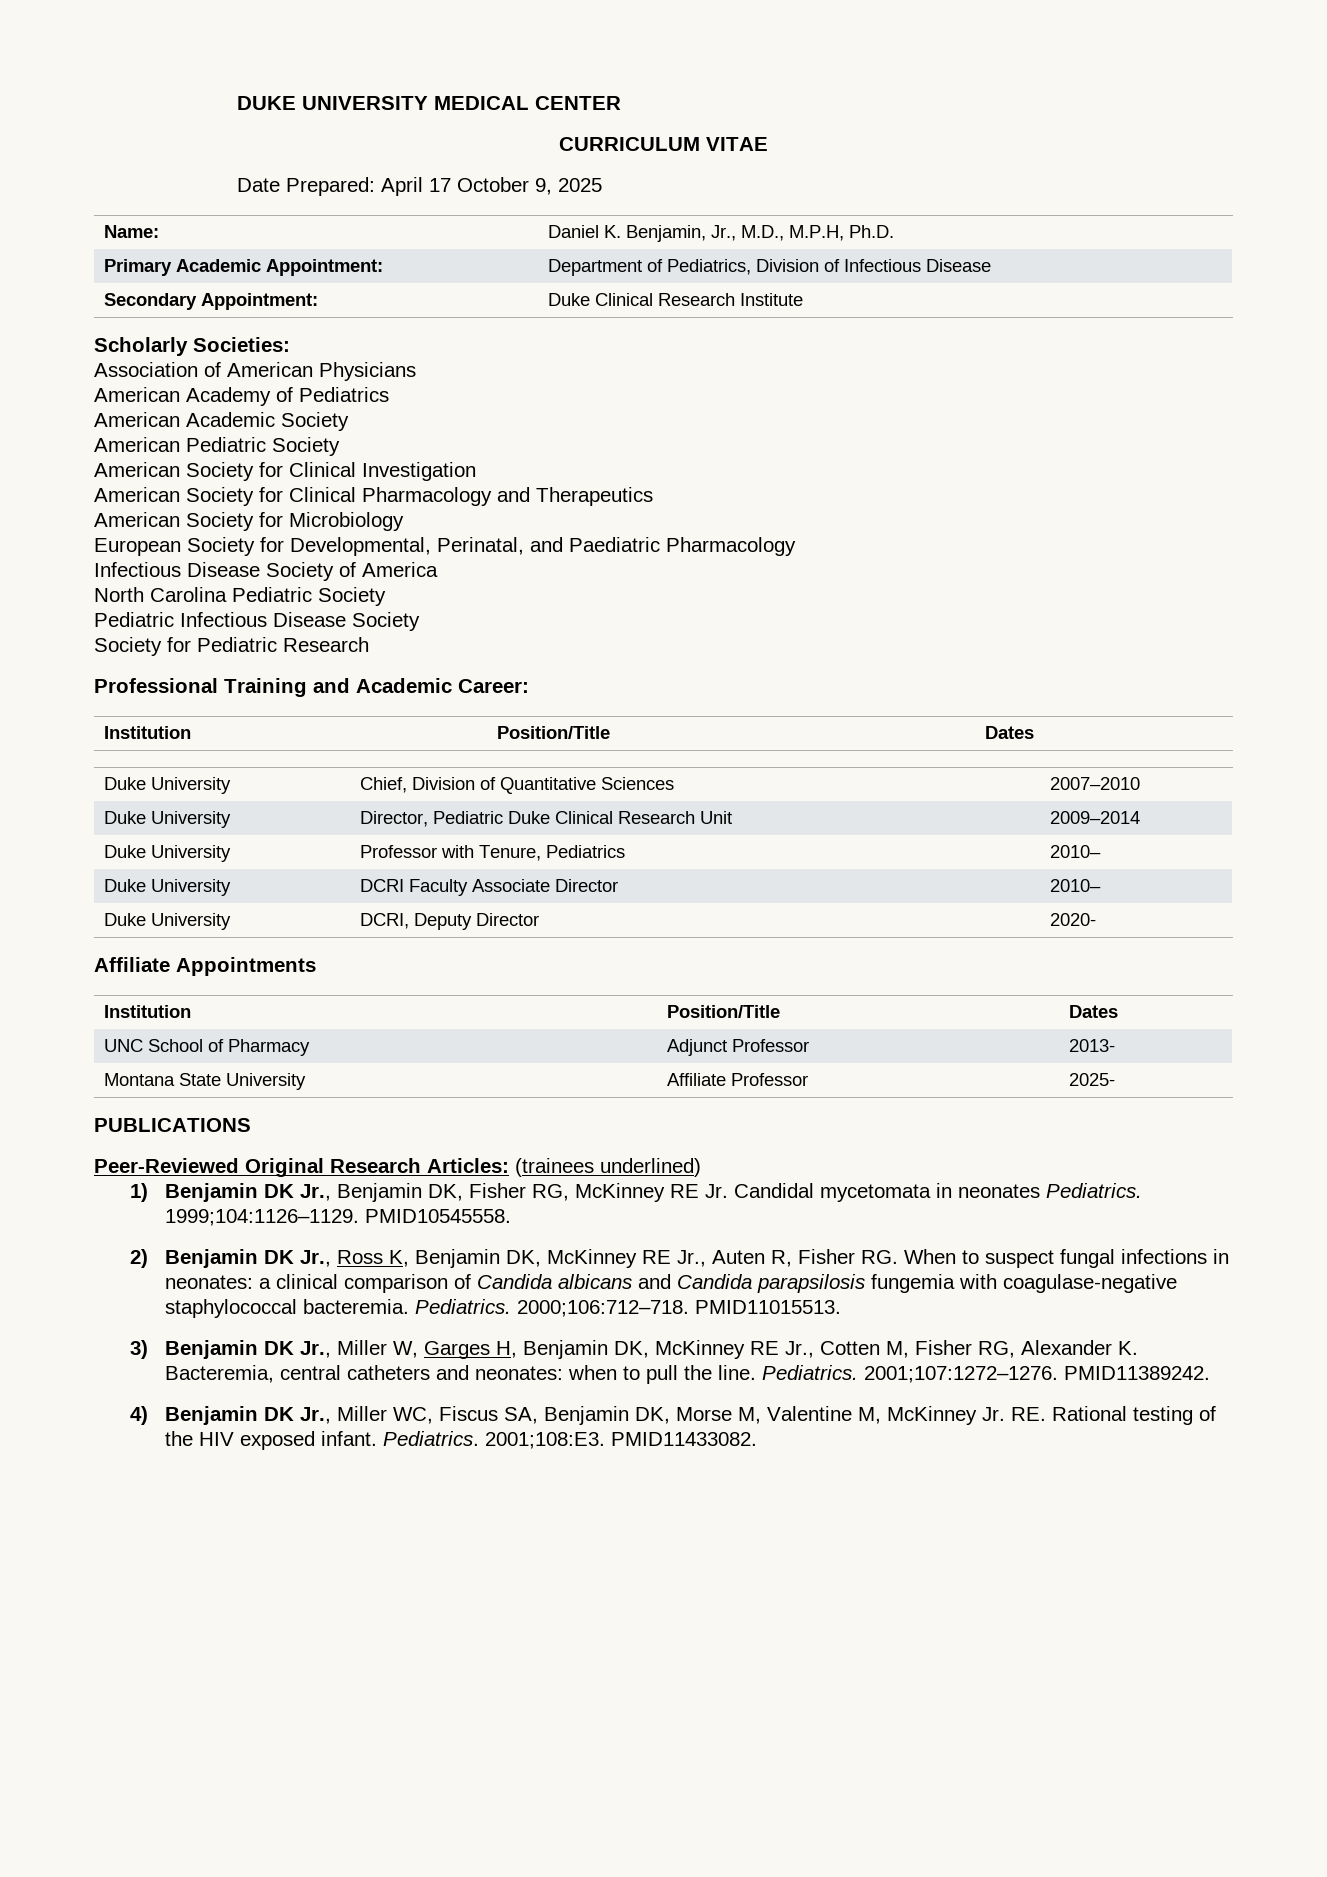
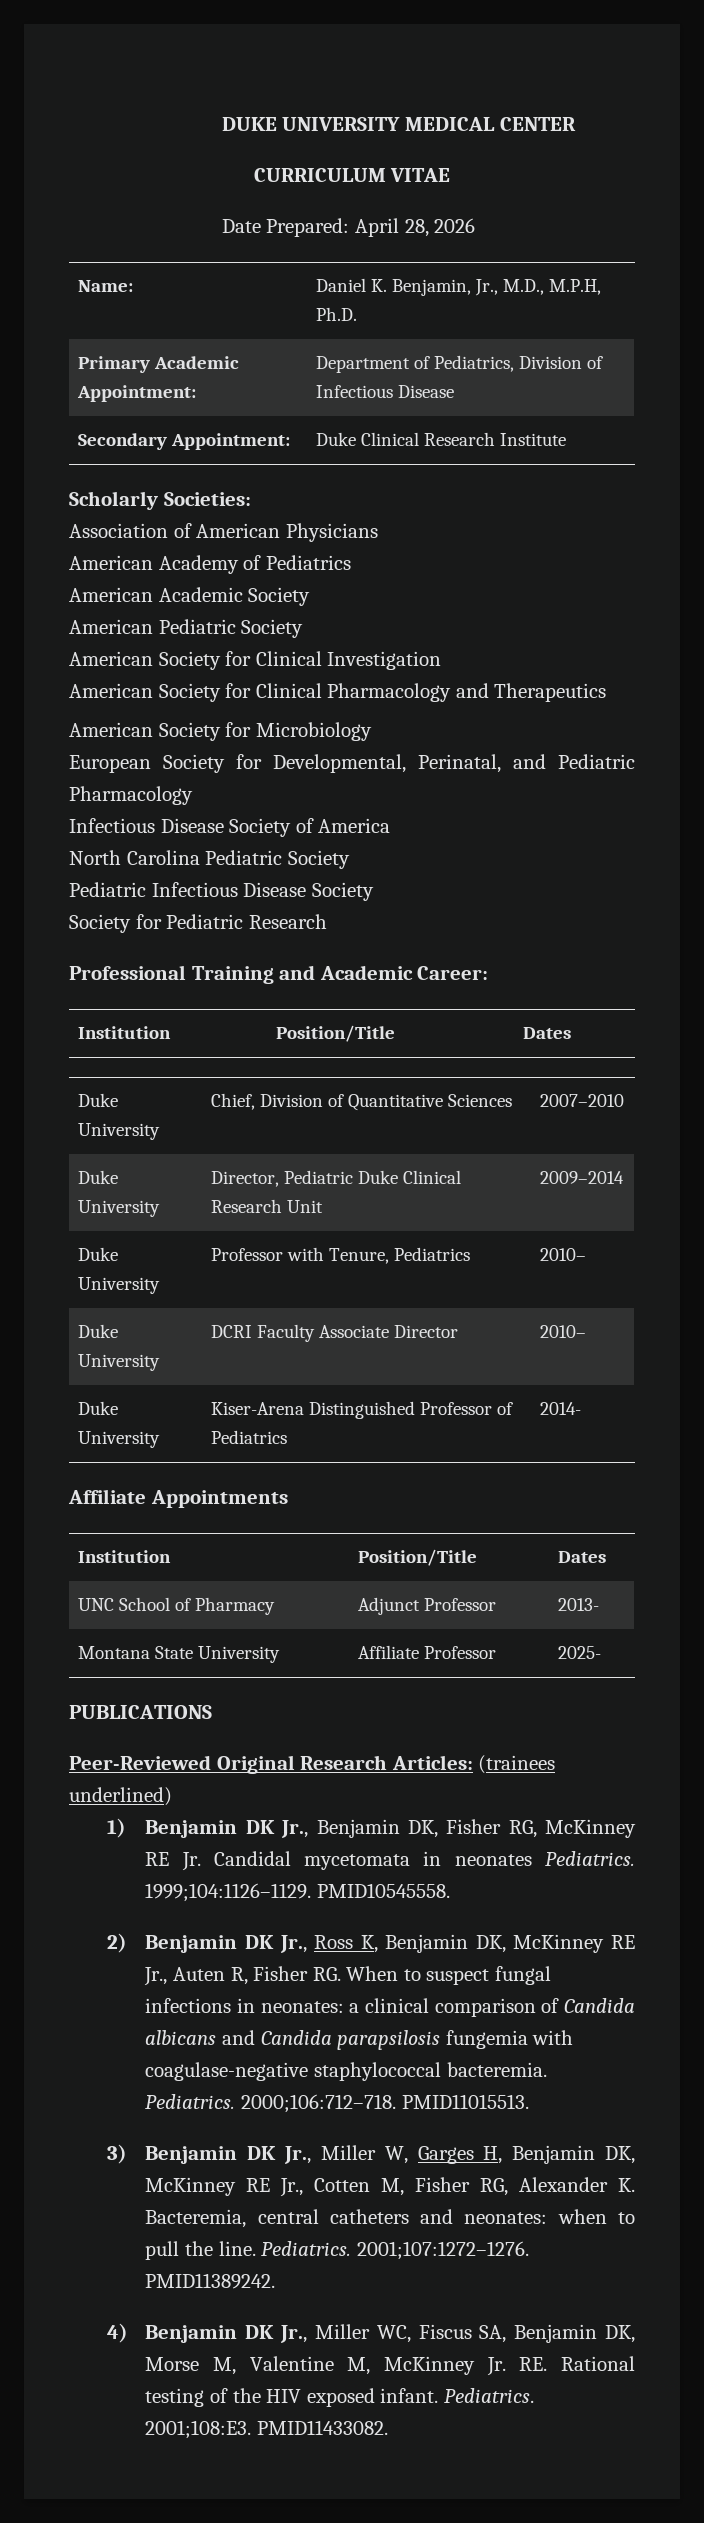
- Date Prepared: April 17 October 9, 2025
+ Date Prepared: April 28, 2026
- European Society for Developmental, Perinatal, and Paediatric Pharmacology
+ European Society for Developmental, Perinatal, and Pediatric Pharmacology
- Duke University | DCRI, Deputy Director | 2020-
+ Duke University | Kiser-Arena Distinguished Professor of Pediatrics | 2014-

